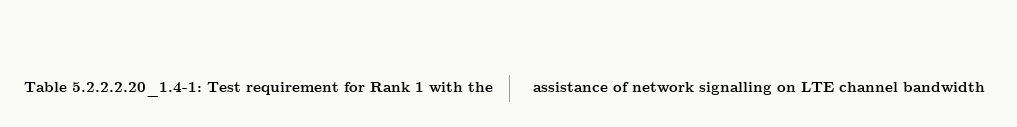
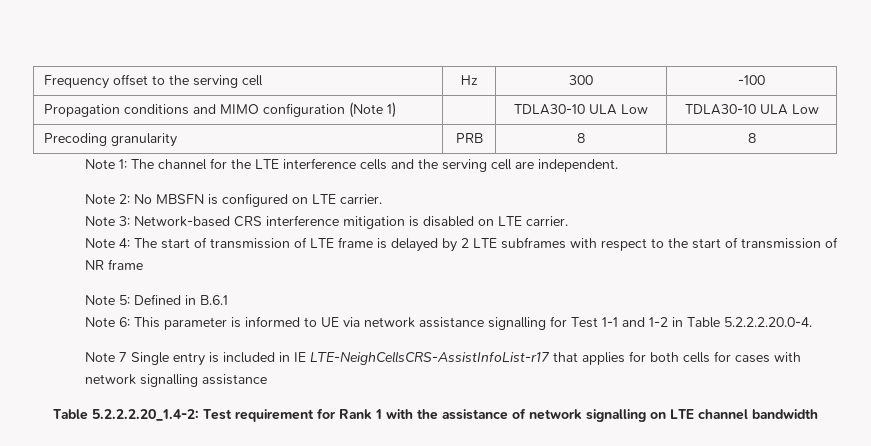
- Table 5.2.2.2.20_1.4-1: Test requirement for Rank 1 with the assistance of network signalling on LTE channel bandwidth
+ Frequency offset to the serving cell | Hz | 300 | -100
+ Propagation conditions and MIMO configuration (Note 1) | | TDLA30-10 ULA Low | TDLA30-10 ULA Low
+ Precoding granularity | PRB | 8 | 8
+ Note 1: The channel for the LTE interference cells and the serving cell are independent.
+ Note 2: No MBSFN is configured on LTE carrier.
+ Note 3: Network-based CRS interference mitigation is disabled on LTE carrier.
+ Note 4: The start of transmission of LTE frame is delayed by 2 LTE subframes with respect to the start of transmission of NR frame
+ Note 5: Defined in B.6.1
+ Note 6: This parameter is informed to UE via network assistance signalling for Test 1-1 and 1-2 in Table 5.2.2.2.20.0-4.
+ Note 7 Single entry is included in IE LTE-NeighCellsCRS-AssistInfoList-r17 that applies for both cells for cases with network signalling assistance
+ Table 5.2.2.2.20_1.4-2: Test requirement for Rank 1 with the assistance of network signalling on LTE channel bandwidth

